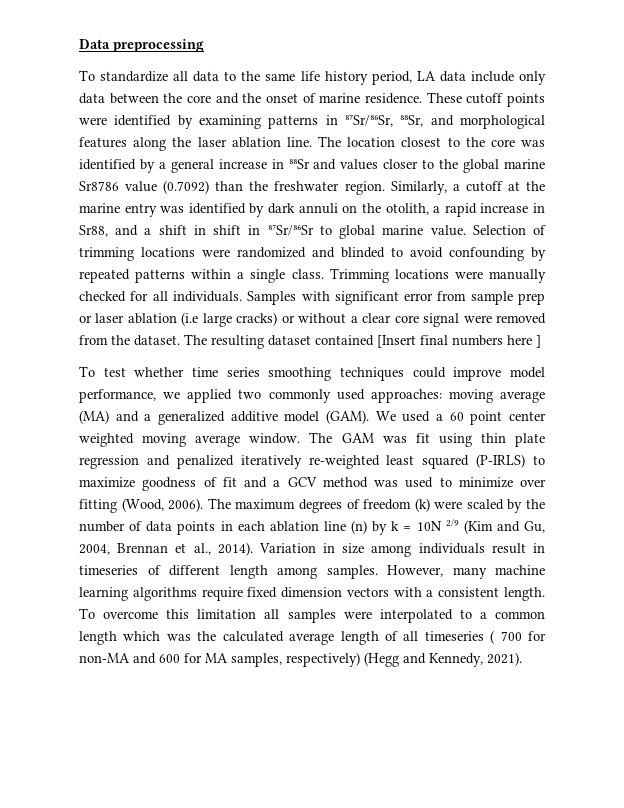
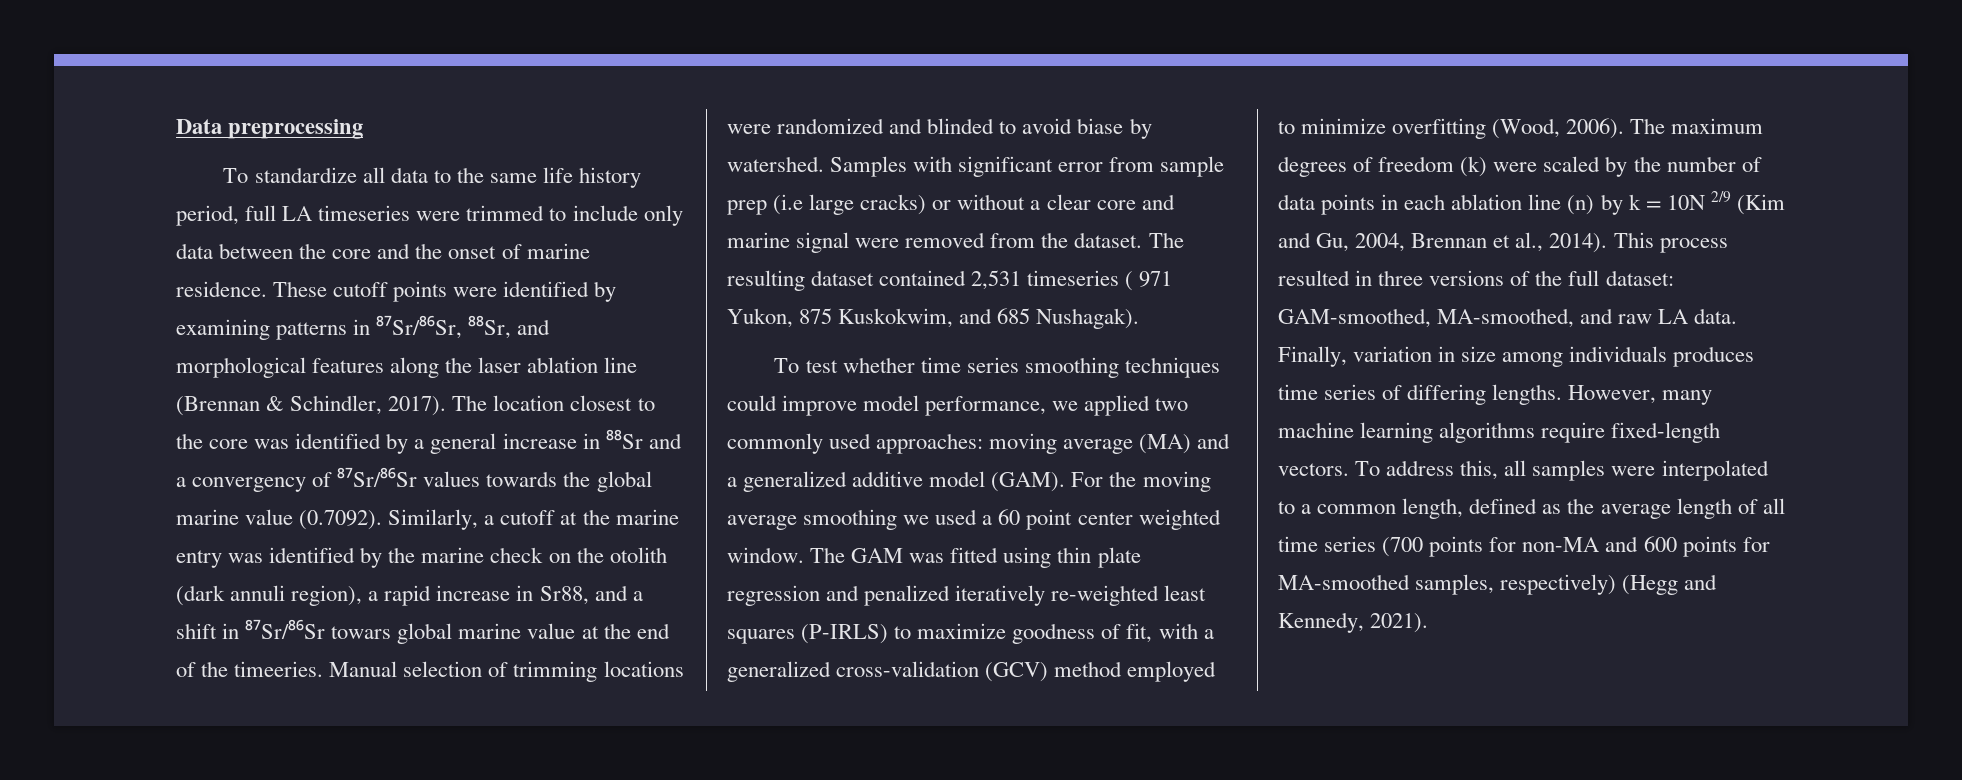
- To standardize all data to the same life history period, LA data include only data between the core and the onset of marine residence.
+ To standardize all data to the same life history period, full LA timeseries were trimmed to include only data between the core and the onset of marine residence.
- These cutoff points were identified by examining patterns in ⁸⁷Sr/⁸⁶Sr, ⁸⁸Sr, and morphological features along the laser ablation line.
+ These cutoff points were identified by examining patterns in ⁸⁷Sr/⁸⁶Sr, ⁸⁸Sr, and morphological features along the laser ablation line (Brennan & Schindler, 2017).
- The location closest to the core was identified by a general increase in ⁸⁸Sr and values closer to the global marine Sr8786 value (0.7092) than the freshwater region. Similarly, a cutoff at the marine entry was identified by dark annuli on the otolith, a rapid increase in Sr88, and a shift in shift in ⁸⁷Sr/⁸⁶Sr to global marine value. Selection of trimming locations were randomized and blinded to avoid confounding by repeated patterns within a single class. Trimming locations were manually checked for all individuals.
+ The location closest to the core was identified by a general increase in ⁸⁸Sr and a convergency of ⁸⁷Sr/⁸⁶Sr values towards the global marine value (0.7092). Similarly, a cutoff at the marine entry was identified by the marine check on the otolith (dark annuli region), a rapid increase in Sr88, and a shift in ⁸⁷Sr/⁸⁶Sr towars global marine value at the end of the timeeries. Manual selection of trimming locations were randomized and blinded to avoid biase by watershed.
- Samples with significant error from sample prep or laser ablation (i.e large cracks) or without a clear core signal were removed from the dataset.
+ Samples with significant error from sample prep (i.e large cracks) or without a clear core and marine signal were removed from the dataset.
- The resulting dataset contained [Insert final numbers here ]
+ The resulting dataset contained 2,531 timeseries ( 971 Yukon, 875 Kuskokwim, and 685 Nushagak).
- We used a 60 point center weighted moving average window.
+ For the moving average smoothing we used a 60 point center weighted window.
- The GAM was fit using thin plate regression and penalized iteratively re-weighted least squared (P-IRLS) to maximize goodness of fit and a GCV method was used to minimize over fitting (Wood, 2006).
+ The GAM was fitted using thin plate regression and penalized iteratively re-weighted least squares (P-IRLS) to maximize goodness of fit, with a generalized cross-validation (GCV) method employed to minimize overfitting (Wood, 2006).
- Variation in size among individuals result in timeseries of different length among samples.
+ This process resulted in three versions of the full dataset: GAM-smoothed, MA-smoothed, and raw LA data. Finally, variation in size among individuals produces time series of differing lengths.
- However, many machine learning algorithms require fixed dimension vectors with a consistent length. To overcome this limitation all samples were interpolated to a common length which was the calculated average length of all timeseries ( 700 for non-MA and 600 for MA samples, respectively) (Hegg and Kennedy, 2021).
+ However, many machine learning algorithms require fixed-length vectors. To address this, all samples were interpolated to a common length, defined as the average length of all time series (700 points for non-MA and 600 points for MA-smoothed samples, respectively) (Hegg and Kennedy, 2021).

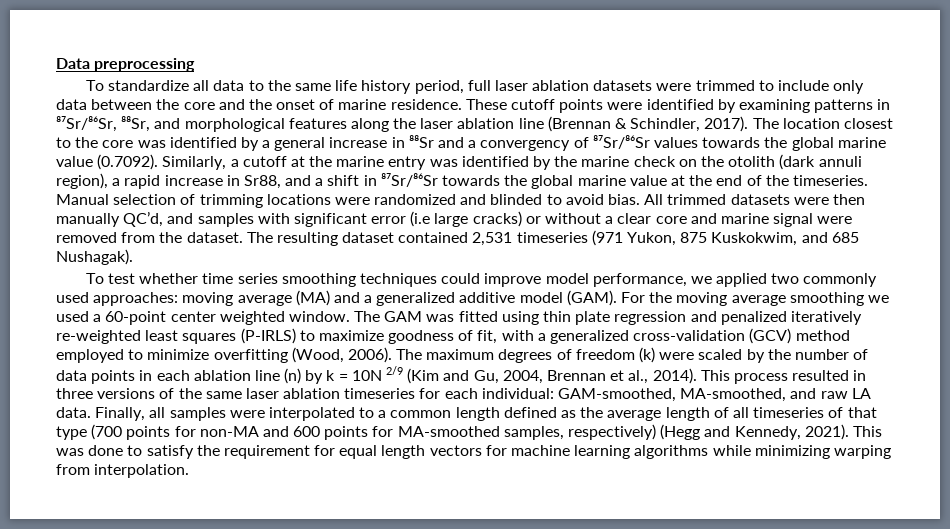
- To standardize all data to the same life history period, full LA timeseries were trimmed to include only data between the core and the onset of marine residence.
+ To standardize all data to the same life history period, full laser ablation datasets were trimmed to include only data between the core and the onset of marine residence.
- The location closest to the core was identified by a general increase in ⁸⁸Sr and a convergency of ⁸⁷Sr/⁸⁶Sr values towards the global marine value (0.7092). Similarly, a cutoff at the marine entry was identified by the marine check on the otolith (dark annuli region), a rapid increase in Sr88, and a shift in ⁸⁷Sr/⁸⁶Sr towars global marine value at the end of the timeeries.
+ The location closest to the core was identified by a general increase in ⁸⁸Sr and a convergency of ⁸⁷Sr/⁸⁶Sr values towards the global marine value (0.7092). Similarly, a cutoff at the marine entry was identified by the marine check on the otolith (dark annuli region), a rapid increase in Sr88, and a shift in ⁸⁷Sr/⁸⁶Sr towards the global marine value at the end of the timeseries.
- Manual selection of trimming locations were randomized and blinded to avoid biase by watershed. Samples with significant error from sample prep (i.e large cracks) or without a clear core and marine signal were removed from the dataset.
+ Manual selection of trimming locations were randomized and blinded to avoid bias. All trimmed datasets were then manually QC’d, and samples with significant error (i.e large cracks) or without a clear core and marine signal were removed from the dataset.
- The resulting dataset contained 2,531 timeseries ( 971 Yukon, 875 Kuskokwim, and 685 Nushagak).
+ The resulting dataset contained 2,531 timeseries (971 Yukon, 875 Kuskokwim, and 685 Nushagak).
- For the moving average smoothing we used a 60 point center weighted window.
+ For the moving average smoothing we used a 60-point center weighted window.
- This process resulted in three versions of the full dataset: GAM-smoothed, MA-smoothed, and raw LA data.
+ This process resulted in three versions of the same laser ablation timeseries for each individual: GAM-smoothed, MA-smoothed, and raw LA data.
- Finally, variation in size among individuals produces time series of differing lengths. However, many machine learning algorithms require fixed-length vectors. To address this, all samples were interpolated to a common length, defined as the average length of all time series (700 points for non-MA and 600 points for MA-smoothed samples, respectively) (Hegg and Kennedy, 2021).
+ Finally, all samples were interpolated to a common length defined as the average length of all timeseries of that type (700 points for non-MA and 600 points for MA-smoothed samples, respectively) (Hegg and Kennedy, 2021).
+ This was done to satisfy the requirement for equal length vectors for machine learning algorithms while minimizing warping from interpolation.

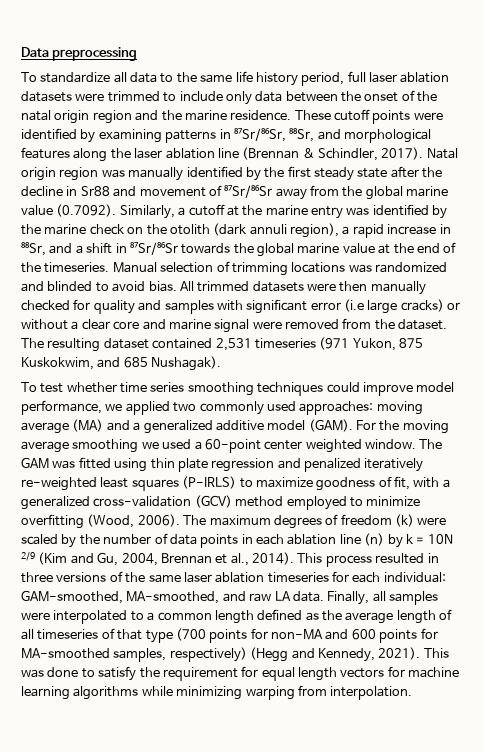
- To standardize all data to the same life history period, full laser ablation datasets were trimmed to include only data between the core and the onset of marine residence.
+ To standardize all data to the same life history period, full laser ablation datasets were trimmed to include only data between the onset of the natal origin region and the marine residence.
- The location closest to the core was identified by a general increase in ⁸⁸Sr and a convergency of ⁸⁷Sr/⁸⁶Sr values towards the global marine value (0.7092). Similarly, a cutoff at the marine entry was identified by the marine check on the otolith (dark annuli region), a rapid increase in Sr88, and a shift in ⁸⁷Sr/⁸⁶Sr towards the global marine value at the end of the timeseries.
+ Natal origin region was manually identified by the first steady state after the decline in Sr88 and movement of ⁸⁷Sr/⁸⁶Sr away from the global marine value (0.7092). Similarly, a cutoff at the marine entry was identified by the marine check on the otolith (dark annuli region), a rapid increase in ⁸⁸Sr, and a shift in ⁸⁷Sr/⁸⁶Sr towards the global marine value at the end of the timeseries.
- Manual selection of trimming locations were randomized and blinded to avoid bias.
+ Manual selection of trimming locations was randomized and blinded to avoid bias.
- All trimmed datasets were then manually QC’d, and samples with significant error (i.e large cracks) or without a clear core and marine signal were removed from the dataset.
+ All trimmed datasets were then manually checked for quality and samples with significant error (i.e large cracks) or without a clear core and marine signal were removed from the dataset.

